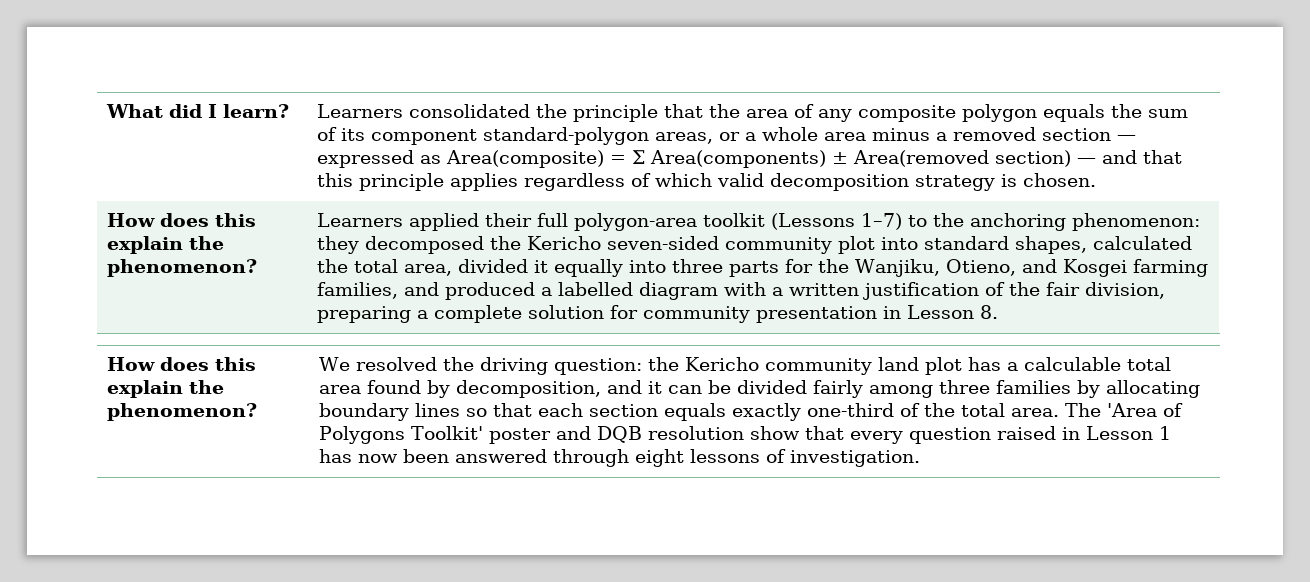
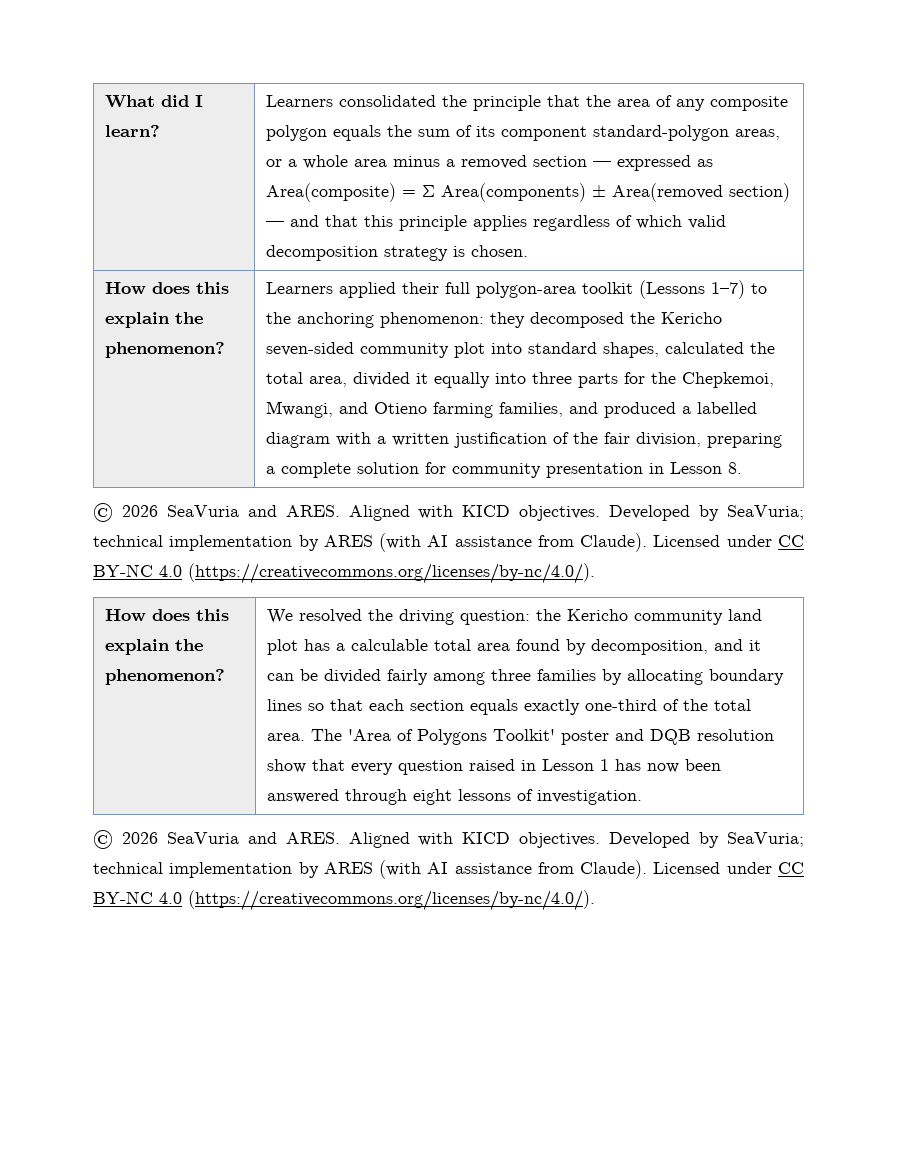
- Learners applied their full polygon-area toolkit (Lessons 1–7) to the anchoring phenomenon: they decomposed the Kericho seven-sided community plot into standard shapes, calculated the total area, divided it equally into three parts for the Wanjiku, Otieno, and Kosgei farming families, and produced a labelled diagram with a written justification of the fair division, preparing a complete solution for community presentation in Lesson 8.
+ Learners applied their full polygon-area toolkit (Lessons 1–7) to the anchoring phenomenon: they decomposed the Kericho seven-sided community plot into standard shapes, calculated the total area, divided it equally into three parts for the Chepkemoi, Mwangi, and Otieno farming families, and produced a labelled diagram with a written justification of the fair division, preparing a complete solution for community presentation in Lesson 8.
+ © 2026 SeaVuria and ARES. Aligned with KICD objectives. Developed by SeaVuria; technical implementation by ARES (with AI assistance from Claude). Licensed under CC BY-NC 4.0 (https://creativecommons.org/licenses/by-nc/4.0/).
  The 'Area of Polygons Toolkit' poster and DQB resolution show that every question raised in Lesson 1 has now been answered through eight lessons of investigation.
+ © 2026 SeaVuria and ARES. Aligned with KICD objectives. Developed by SeaVuria; technical implementation by ARES (with AI assistance from Claude). Licensed under CC BY-NC 4.0 (https://creativecommons.org/licenses/by-nc/4.0/).

